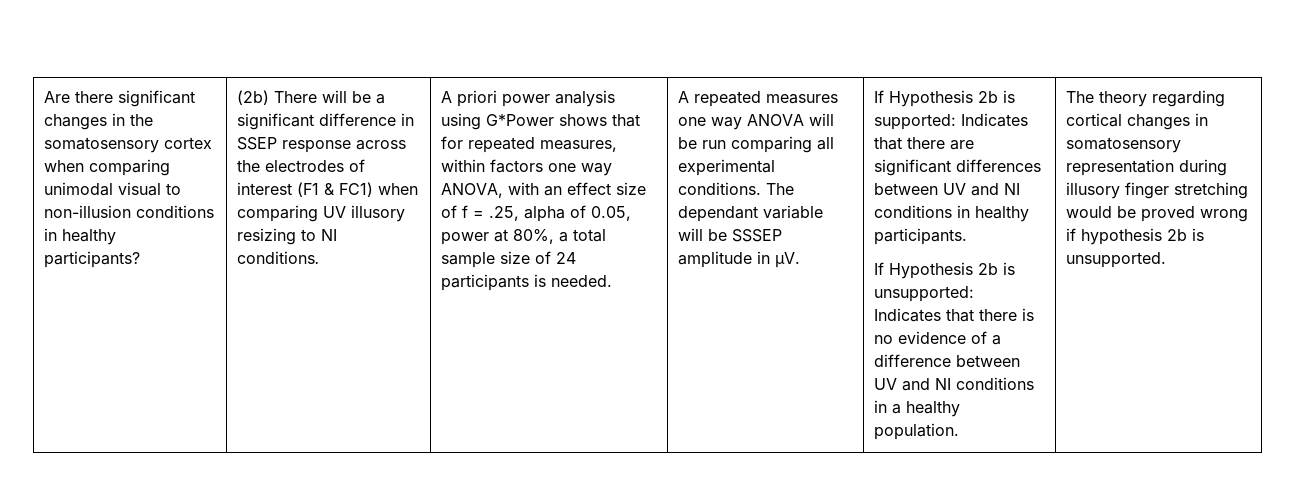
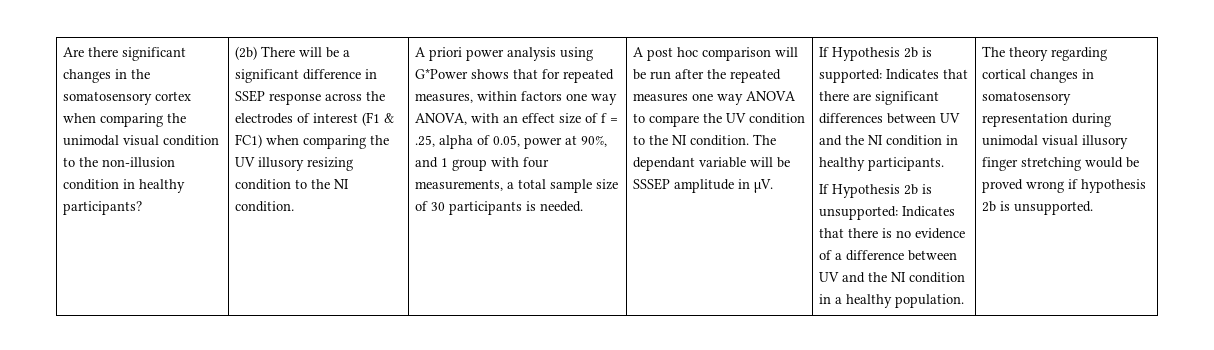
- Are there significant changes in the somatosensory cortex when comparing unimodal visual to non-illusion conditions in healthy participants?
+ Are there significant changes in the somatosensory cortex when comparing the unimodal visual condition to the non-illusion condition in healthy participants?
- (2b) There will be a significant difference in SSEP response across the electrodes of interest (F1 & FC1) when comparing UV illusory resizing to NI conditions.
+ (2b) There will be a significant difference in SSEP response across the electrodes of interest (F1 & FC1) when comparing the UV illusory resizing condition to the NI condition.
- A priori power analysis using G*Power shows that for repeated measures, within factors one way ANOVA, with an effect size of f = .25, alpha of 0.05, power at 80%, a total sample size of 24 participants is needed.
+ A priori power analysis using G*Power shows that for repeated measures, within factors one way ANOVA, with an effect size of f = .25, alpha of 0.05, power at 90%, and 1 group with four measurements, a total sample size of 30 participants is needed.
- A repeated measures one way ANOVA will be run comparing all experimental conditions.
+ A post hoc comparison will be run after the repeated measures one way ANOVA to compare the UV condition to the NI condition.
- If Hypothesis 2b is supported: Indicates that there are significant differences between UV and NI conditions in healthy participants.
+ If Hypothesis 2b is supported: Indicates that there are significant differences between UV and the NI condition in healthy participants.
- If Hypothesis 2b is unsupported: Indicates that there is no evidence of a difference between UV and NI conditions in a healthy population.
+ If Hypothesis 2b is unsupported: Indicates that there is no evidence of a difference between UV and the NI condition in a healthy population.
- The theory regarding cortical changes in somatosensory representation during illusory finger stretching would be proved wrong if hypothesis 2b is unsupported.
+ The theory regarding cortical changes in somatosensory representation during unimodal visual illusory finger stretching would be proved wrong if hypothesis 2b is unsupported.

